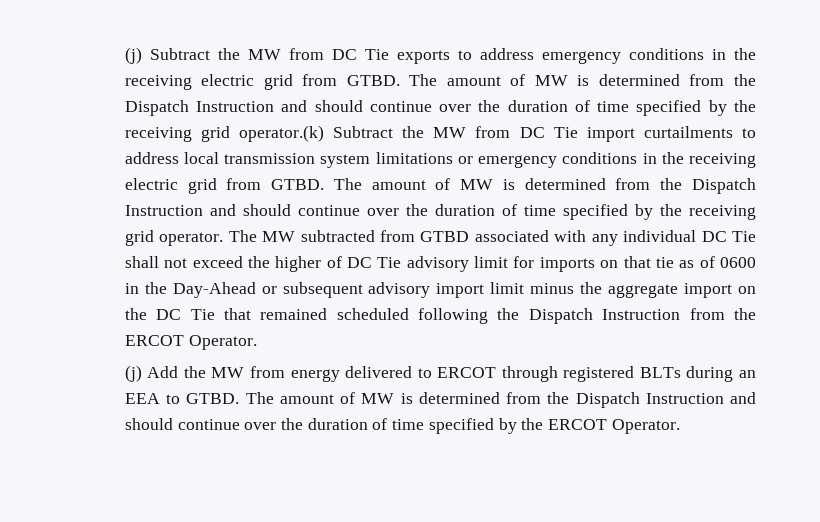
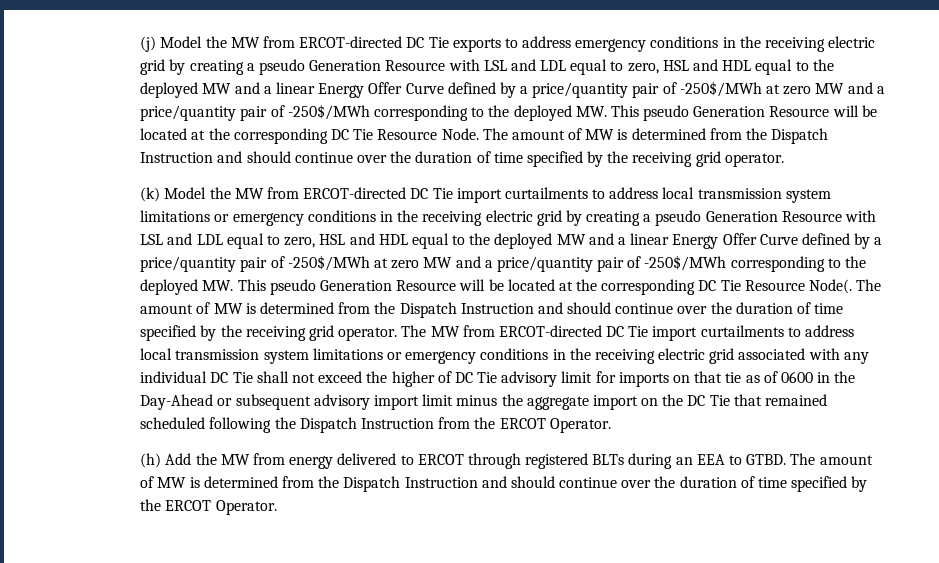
- (j) Subtract the MW from DC Tie exports to address emergency conditions in the receiving electric grid from GTBD. The amount of MW is determined from the Dispatch Instruction and should continue over the duration of time specified by the receiving grid operator.(k) Subtract the MW from DC Tie import curtailments to address local transmission system limitations or emergency conditions in the receiving electric grid from GTBD.
+ (j) Model the MW from ERCOT-directed DC Tie exports to address emergency conditions in the receiving electric grid by creating a pseudo Generation Resource with LSL and LDL equal to zero, HSL and HDL equal to the deployed MW and a linear Energy Offer Curve defined by a price/quantity pair of -250$/MWh at zero MW and a price/quantity pair of -250$/MWh corresponding to the deployed MW. This pseudo Generation Resource will be located at the corresponding DC Tie Resource Node. The amount of MW is determined from the Dispatch Instruction and should continue over the duration of time specified by the receiving grid operator.
+ (k) Model the MW from ERCOT-directed DC Tie import curtailments to address local transmission system limitations or emergency conditions in the receiving electric grid by creating a pseudo Generation Resource with LSL and LDL equal to zero, HSL and HDL equal to the deployed MW and a linear Energy Offer Curve defined by a price/quantity pair of -250$/MWh at zero MW and a price/quantity pair of -250$/MWh corresponding to the deployed MW. This pseudo Generation Resource will be located at the corresponding DC Tie Resource Node(.
- The MW subtracted from GTBD associated with any individual DC Tie shall not exceed the higher of DC Tie advisory limit for imports on that tie as of 0600 in the Day-Ahead or subsequent advisory import limit minus the aggregate import on the DC Tie that remained scheduled following the Dispatch Instruction from the ERCOT Operator.
+ The MW from ERCOT-directed DC Tie import curtailments to address local transmission system limitations or emergency conditions in the receiving electric grid associated with any individual DC Tie shall not exceed the higher of DC Tie advisory limit for imports on that tie as of 0600 in the Day-Ahead or subsequent advisory import limit minus the aggregate import on the DC Tie that remained scheduled following the Dispatch Instruction from the ERCOT Operator.
- (j) Add the MW from energy delivered to ERCOT through registered BLTs during an EEA to GTBD.
+ (h) Add the MW from energy delivered to ERCOT through registered BLTs during an EEA to GTBD.

